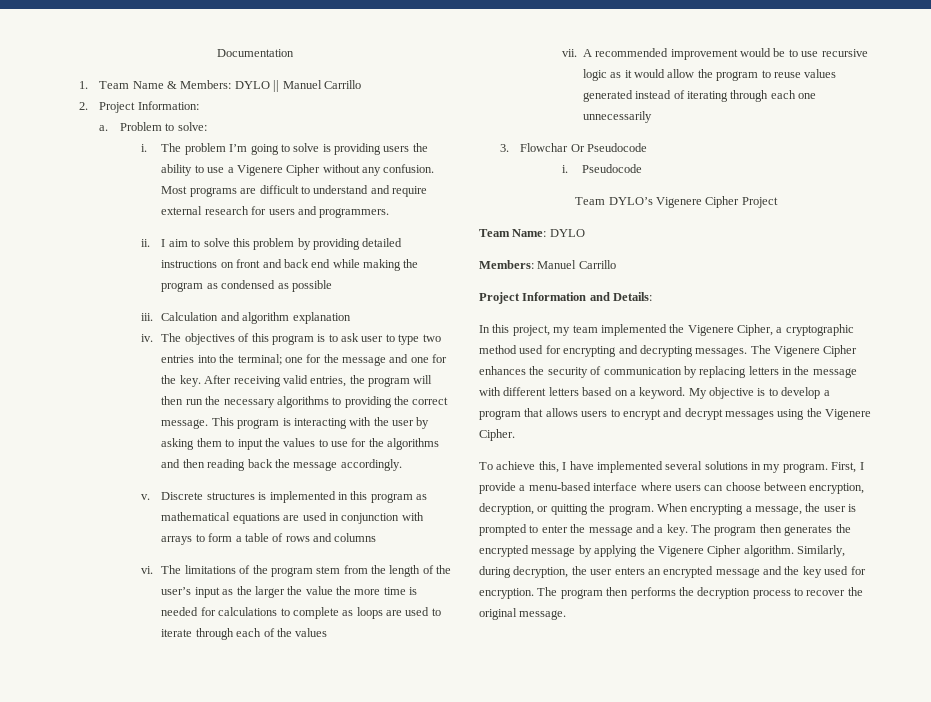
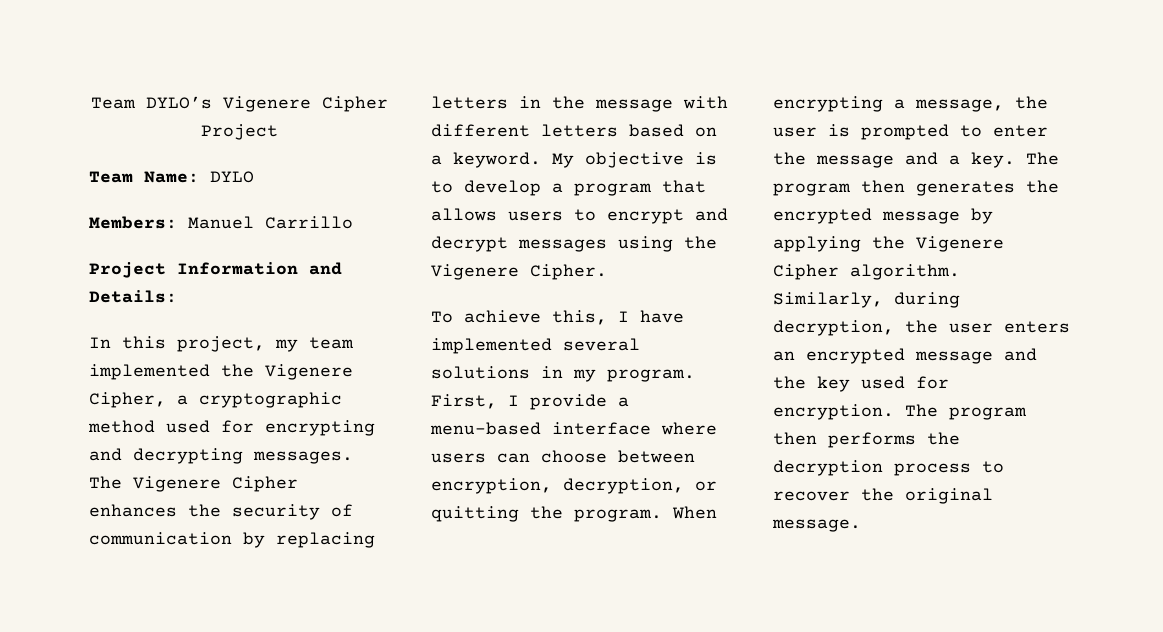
- Documentation
- 1. Team Name & Members: DYLO || Manuel Carrillo
- 2. Project Information:
- a. Problem to solve:
- i. The problem I’m going to solve is providing users the ability to use a Vigenere Cipher without any confusion. Most programs are difficult to understand and require external research for users and programmers.
- ii. I aim to solve this problem by providing detailed instructions on front and back end while making the program as condensed as possible
- iii. Calculation and algorithm explanation
- iv. The objectives of this program is to ask user to type two entries into the terminal; one for the message and one for the key. After receiving valid entries, the program will then run the necessary algorithms to providing the correct message. This program is interacting with the user by asking them to input the values to use for the algorithms and then reading back the message accordingly.
- v. Discrete structures is implemented in this program as mathematical equations are used in conjunction with arrays to form a table of rows and columns
- vi. The limitations of the program stem from the length of the user’s input as the larger the value the more time is needed for calculations to complete as loops are used to iterate through each of the values
- vii. A recommended improvement would be to use recursive logic as it would allow the program to reuse values generated instead of iterating through each one unnecessarily
- 3. Flowchar Or Pseudocode
- i. Pseudocode

